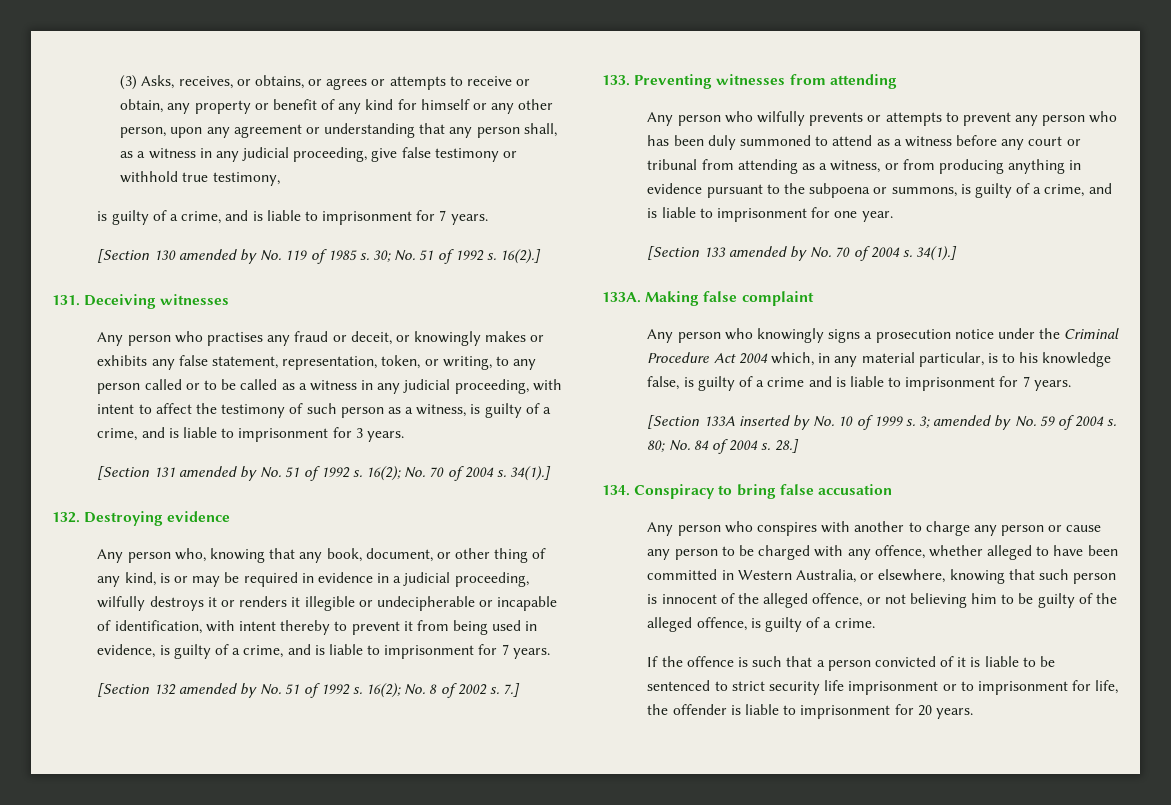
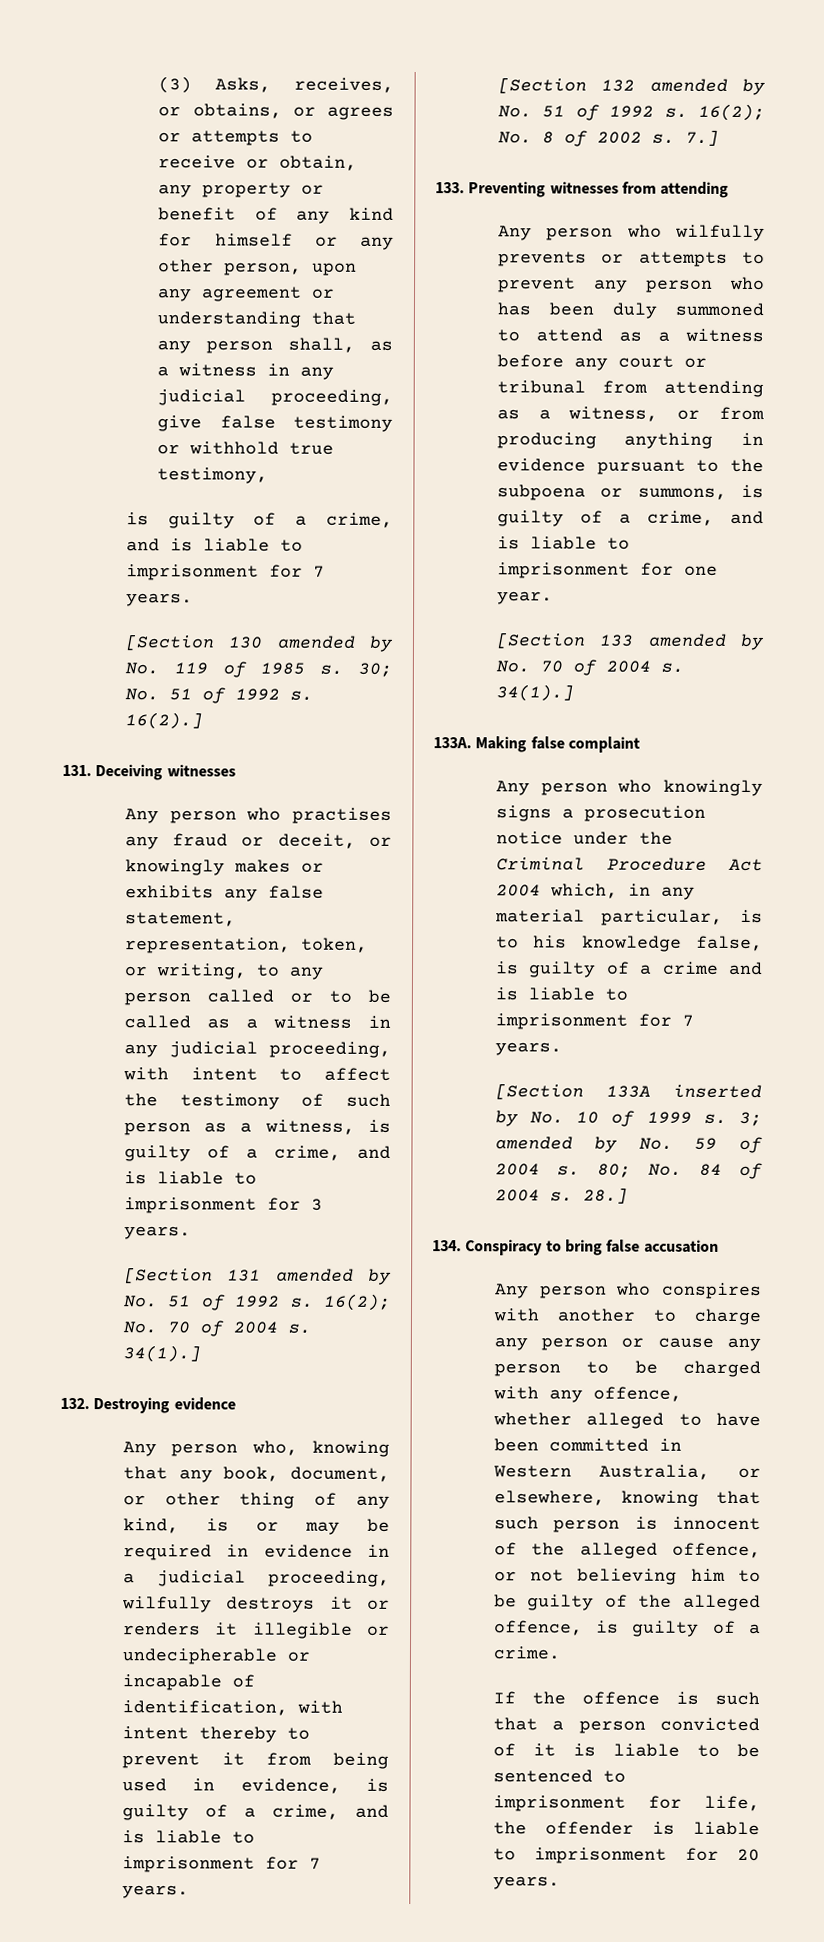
- If the offence is such that a person convicted of it is liable to be sentenced to strict security life imprisonment or to imprisonment for life, the offender is liable to imprisonment for 20 years.
+ If the offence is such that a person convicted of it is liable to be sentenced to imprisonment for life, the offender is liable to imprisonment for 20 years.

